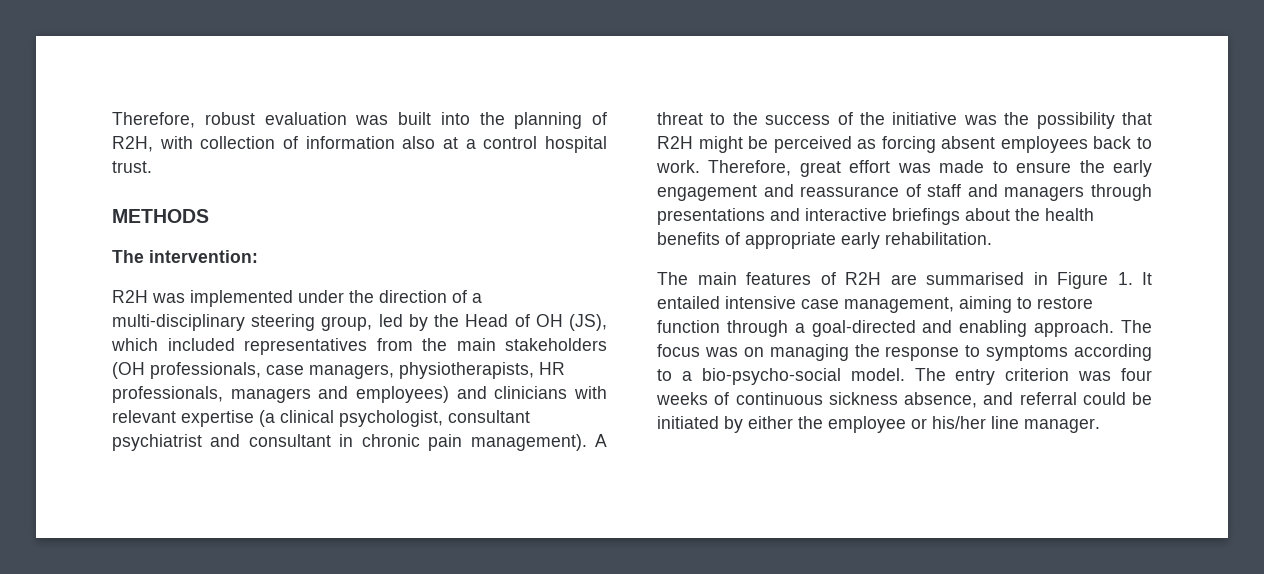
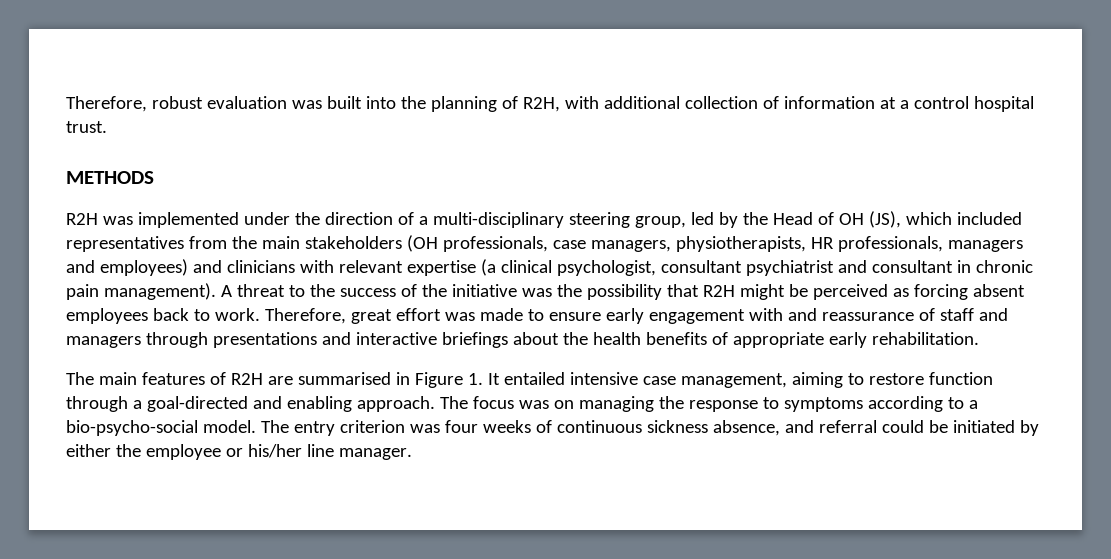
- Therefore, robust evaluation was built into the planning of R2H, with collection of information also at a control hospital trust.
+ Therefore, robust evaluation was built into the planning of R2H, with additional collection of information at a control hospital trust.
- The intervention:
- Therefore, great effort was made to ensure the early engagement and reassurance of staff and managers through presentations and interactive briefings about the health benefits of appropriate early rehabilitation.
+ Therefore, great effort was made to ensure early engagement with and reassurance of staff and managers through presentations and interactive briefings about the health benefits of appropriate early rehabilitation.

